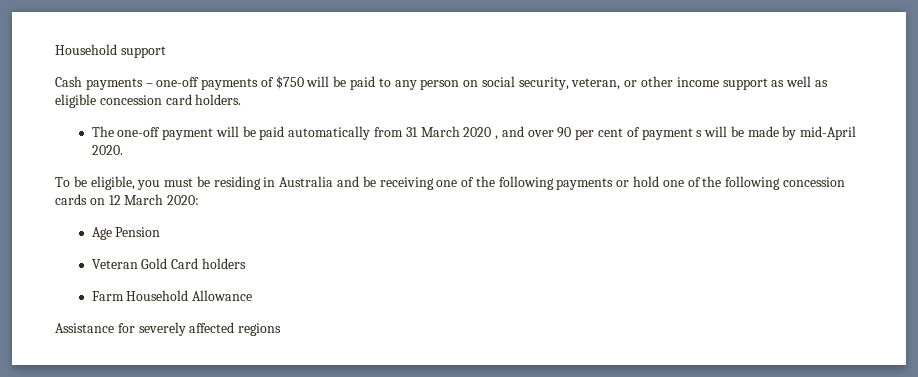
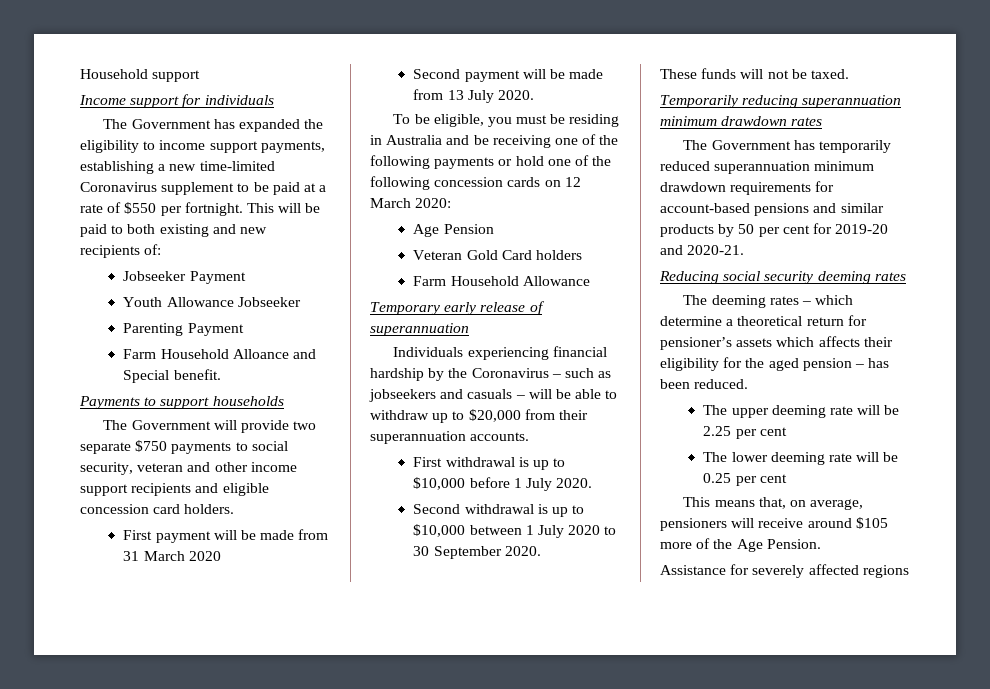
- Cash payments – one-off payments of $750 will be paid to any person on social security, veteran, or other income support as well as eligible concession card holders.
+ Income support for individuals
+ The Government has expanded the eligibility to income support payments, establishing a new time-limited Coronavirus supplement to be paid at a rate of $550 per fortnight. This will be paid to both existing and new recipients of:
+ Jobseeker Payment
+ Youth Allowance Jobseeker
+ Parenting Payment
+ Farm Household Alloance and Special benefit.
+ Payments to support households
+ The Government will provide two separate $750 payments to social security, veteran and other income support recipients and eligible concession card holders.
- The one-off payment will be paid automatically from 31 March 2020 , and over 90 per cent of payment s will be made by mid-April 2020.
+ First payment will be made from 31 March 2020
+ Second payment will be made from 13 July 2020.
+ Temporary early release of superannuation
+ Individuals experiencing financial hardship by the Coronavirus – such as jobseekers and casuals – will be able to withdraw up to $20,000 from their superannuation accounts.
+ First withdrawal is up to $10,000 before 1 July 2020.
+ Second withdrawal is up to $10,000 between 1 July 2020 to 30 September 2020.
+ These funds will not be taxed.
+ Temporarily reducing superannuation minimum drawdown rates
+ The Government has temporarily reduced superannuation minimum drawdown requirements for account-based pensions and similar products by 50 per cent for 2019-20 and 2020-21.
+ Reducing social security deeming rates
+ The deeming rates – which determine a theoretical return for pensioner’s assets which affects their eligibility for the aged pension – has been reduced.
+ The upper deeming rate will be 2.25 per cent
+ The lower deeming rate will be 0.25 per cent
+ This means that, on average, pensioners will receive around $105 more of the Age Pension.

